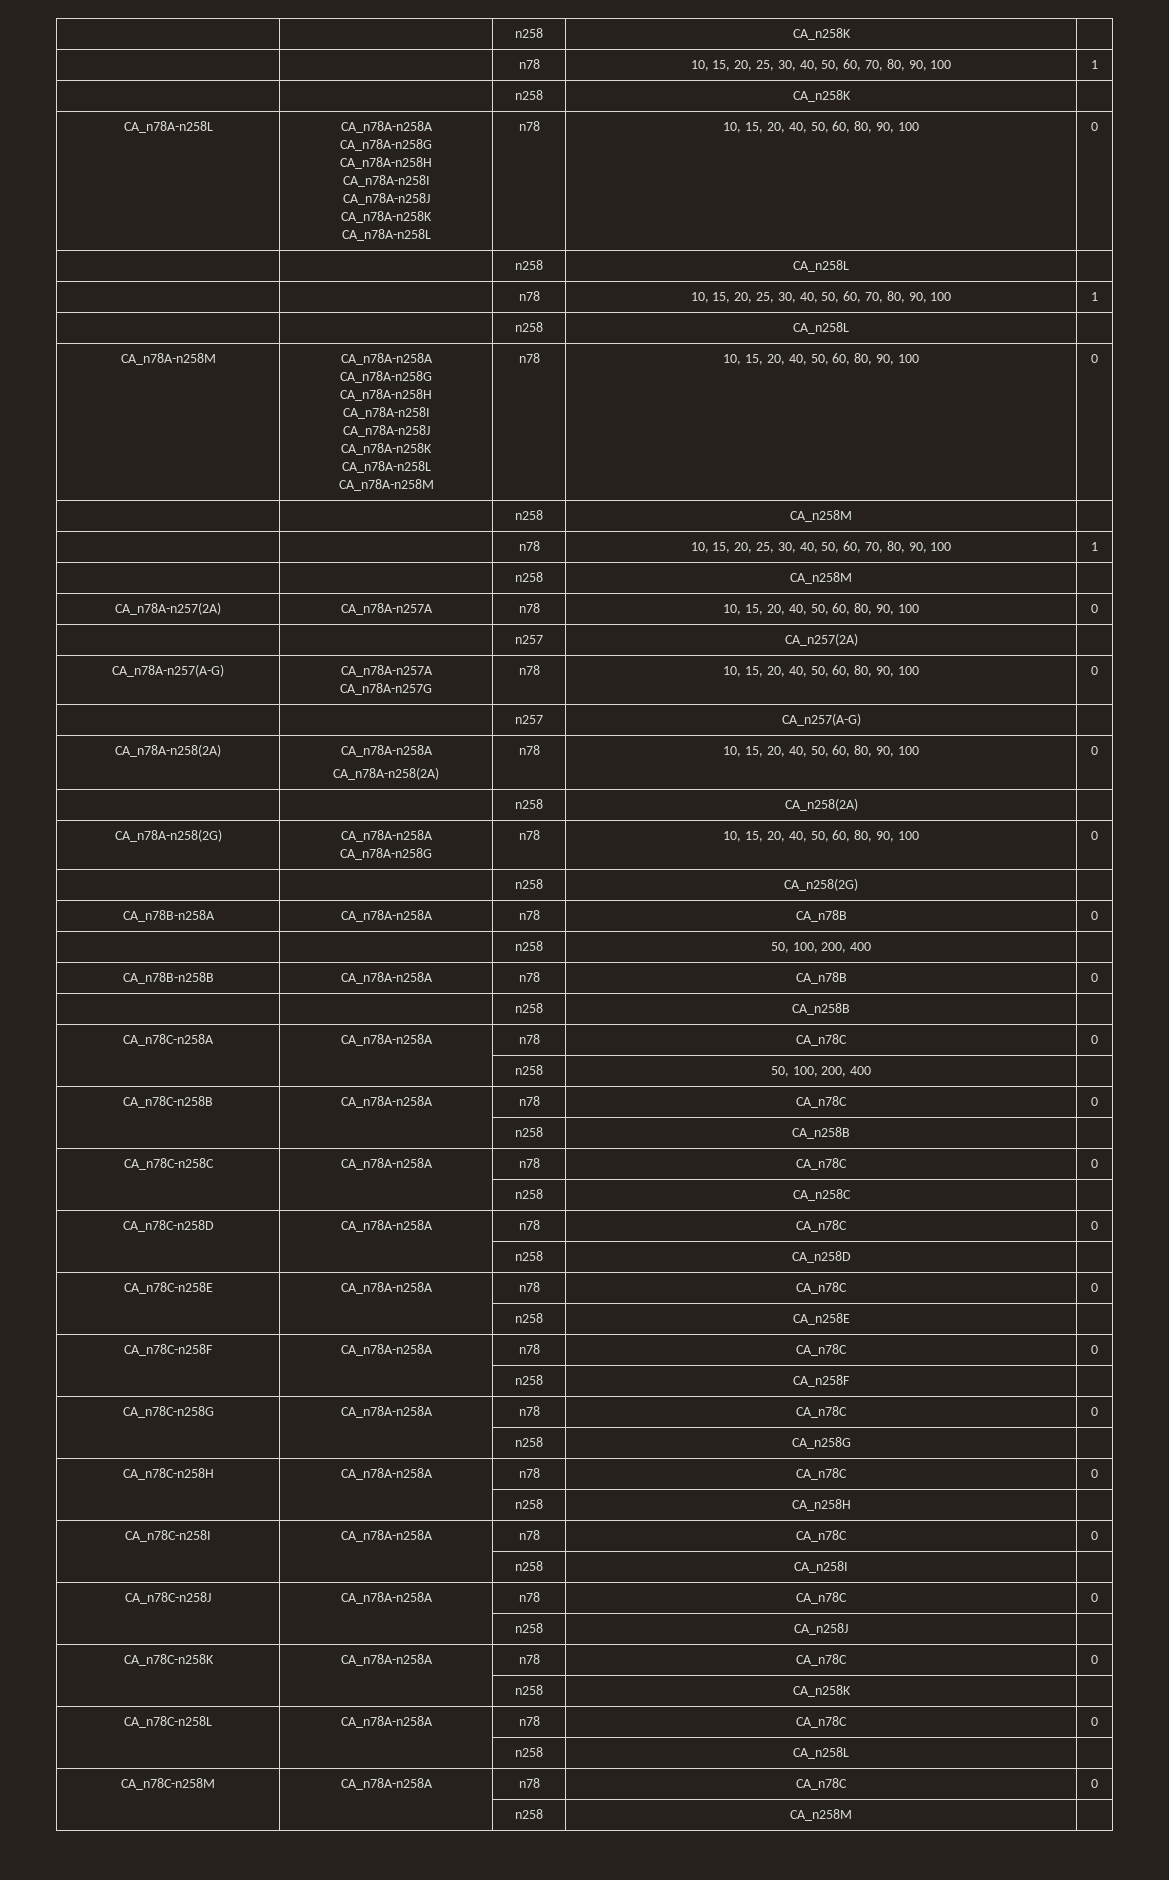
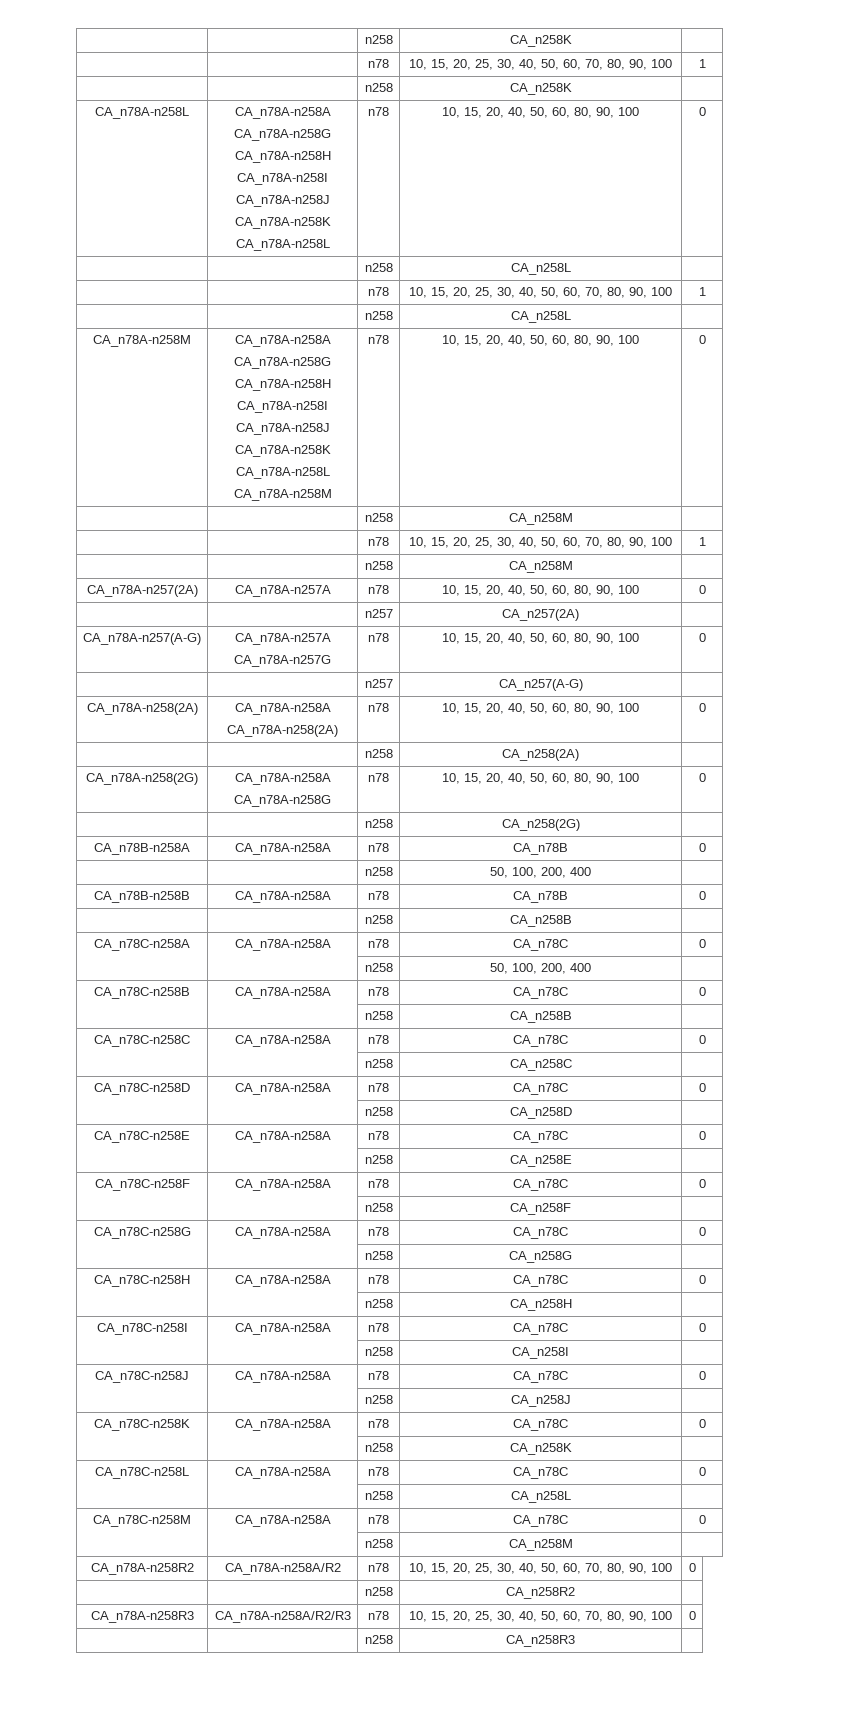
+ CA_n78A-n258R2 | CA_n78A-n258A/R2 | n78 | 10, 15, 20, 25, 30, 40, 50, 60, 70, 80, 90, 100 | 0
+ | | n258 | CA_n258R2 |
+ CA_n78A-n258R3 | CA_n78A-n258A/R2/R3 | n78 | 10, 15, 20, 25, 30, 40, 50, 60, 70, 80, 90, 100 | 0
+ | | n258 | CA_n258R3 |

